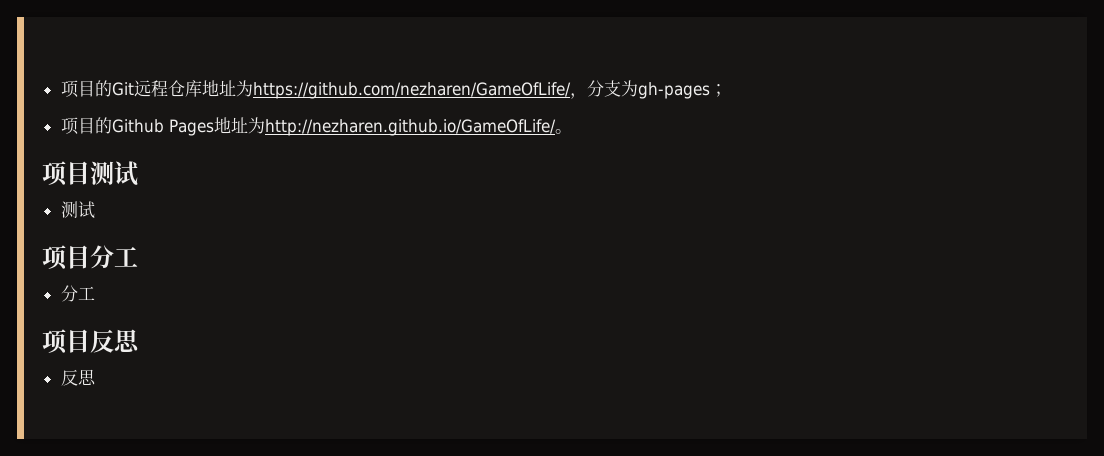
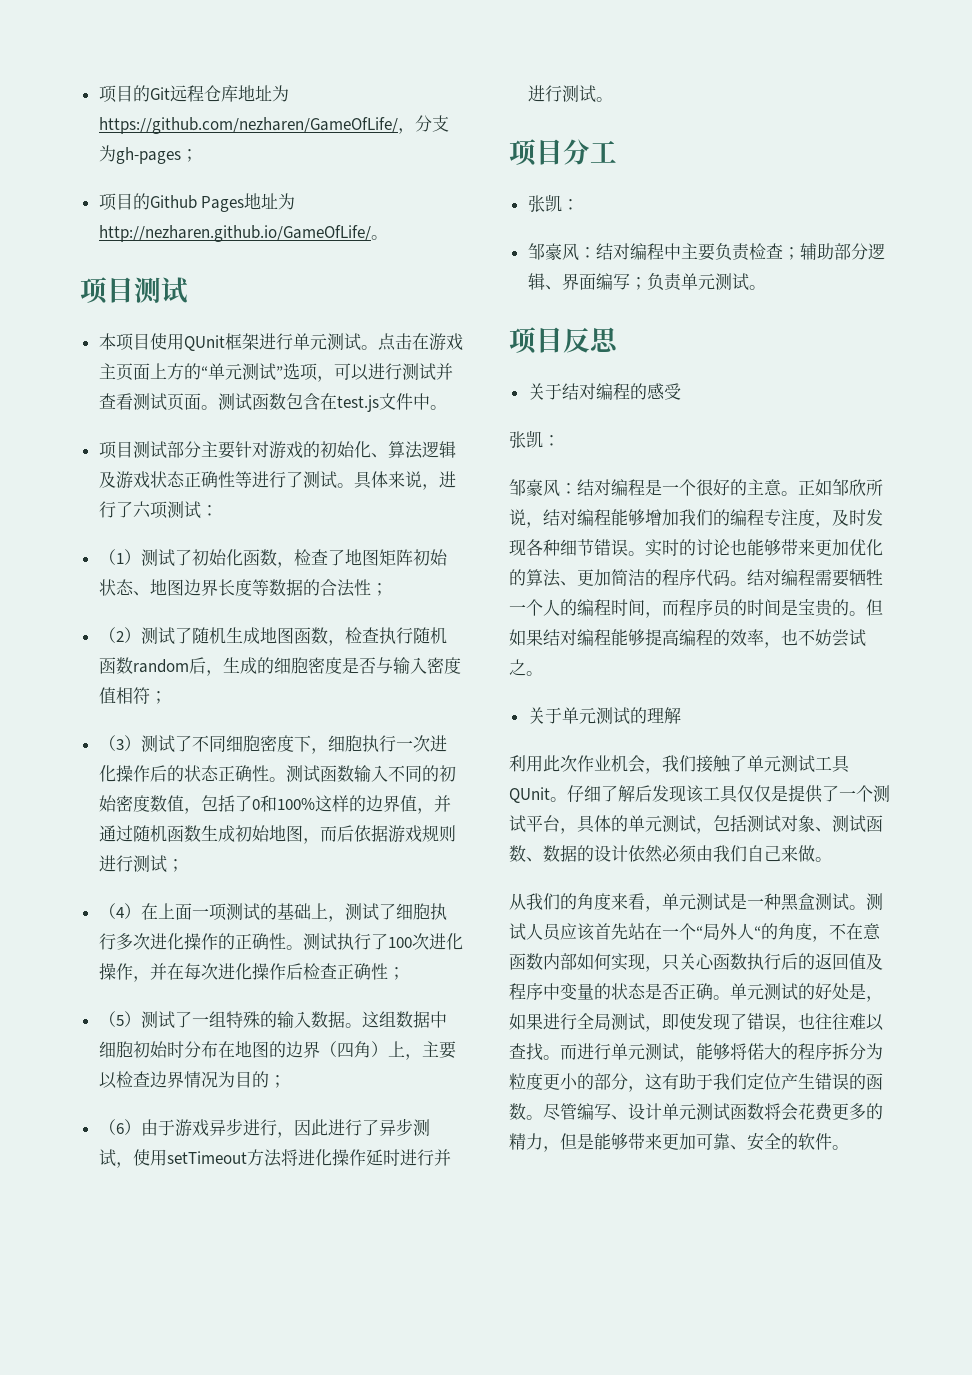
  项目的Github Pages地址为http://nezharen.github.io/GameOfLife/。
  项目测试
- 测试
+ 本项目使用QUnit框架进行单元测试。点击在游戏主页面上方的“单元测试”选项，可以进行测试并查看测试页面。测试函数包含在test.js文件中。
+ 项目测试部分主要针对游戏的初始化、算法逻辑及游戏状态正确性等进行了测试。具体来说，进行了六项测试：
+ （1）测试了初始化函数，检查了地图矩阵初始状态、地图边界长度等数据的合法性；
+ （2）测试了随机生成地图函数，检查执行随机函数random后，生成的细胞密度是否与输入密度值相符；
+ （3）测试了不同细胞密度下，细胞执行一次进化操作后的状态正确性。测试函数输入不同的初始密度数值，包括了0和100%这样的边界值，并通过随机函数生成初始地图，而后依据游戏规则进行测试；
+ （4）在上面一项测试的基础上，测试了细胞执行多次进化操作的正确性。测试执行了100次进化操作，并在每次进化操作后检查正确性；
+ （5）测试了一组特殊的输入数据。这组数据中细胞初始时分布在地图的边界（四角）上，主要以检查边界情况为目的；
+ （6）由于游戏异步进行，因此进行了异步测试，使用setTimeout方法将进化操作延时进行并进行测试。
  项目分工
- 分工
+ 张凯：
+ 邹豪风：结对编程中主要负责检查；辅助部分逻辑、界面编写；负责单元测试。
  项目反思
- 反思
+ 关于结对编程的感受
+ 张凯：
+ 邹豪风：结对编程是一个很好的主意。正如邹欣所说，结对编程能够增加我们的编程专注度，及时发现各种细节错误。实时的讨论也能够带来更加优化的算法、更加简洁的程序代码。结对编程需要牺牲一个人的编程时间，而程序员的时间是宝贵的。但如果结对编程能够提高编程的效率，也不妨尝试之。
+ 关于单元测试的理解
+ 利用此次作业机会，我们接触了单元测试工具QUnit。仔细了解后发现该工具仅仅是提供了一个测试平台，具体的单元测试，包括测试对象、测试函数、数据的设计依然必须由我们自己来做。
+ 从我们的角度来看，单元测试是一种黑盒测试。测试人员应该首先站在一个“局外人“的角度，不在意函数内部如何实现，只关心函数执行后的返回值及程序中变量的状态是否正确。单元测试的好处是，如果进行全局测试，即使发现了错误，也往往难以查找。而进行单元测试，能够将偌大的程序拆分为粒度更小的部分，这有助于我们定位产生错误的函数。尽管编写、设计单元测试函数将会花费更多的精力，但是能够带来更加可靠、安全的软件。

